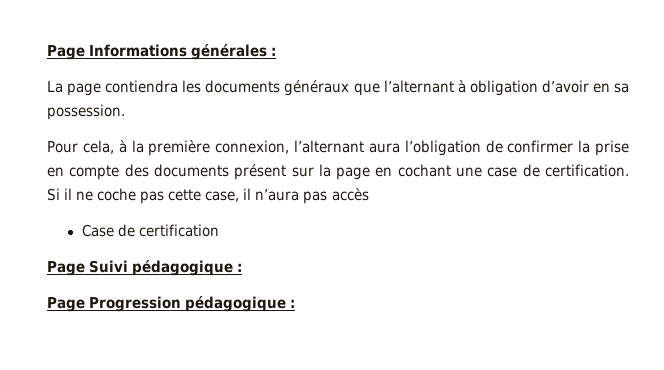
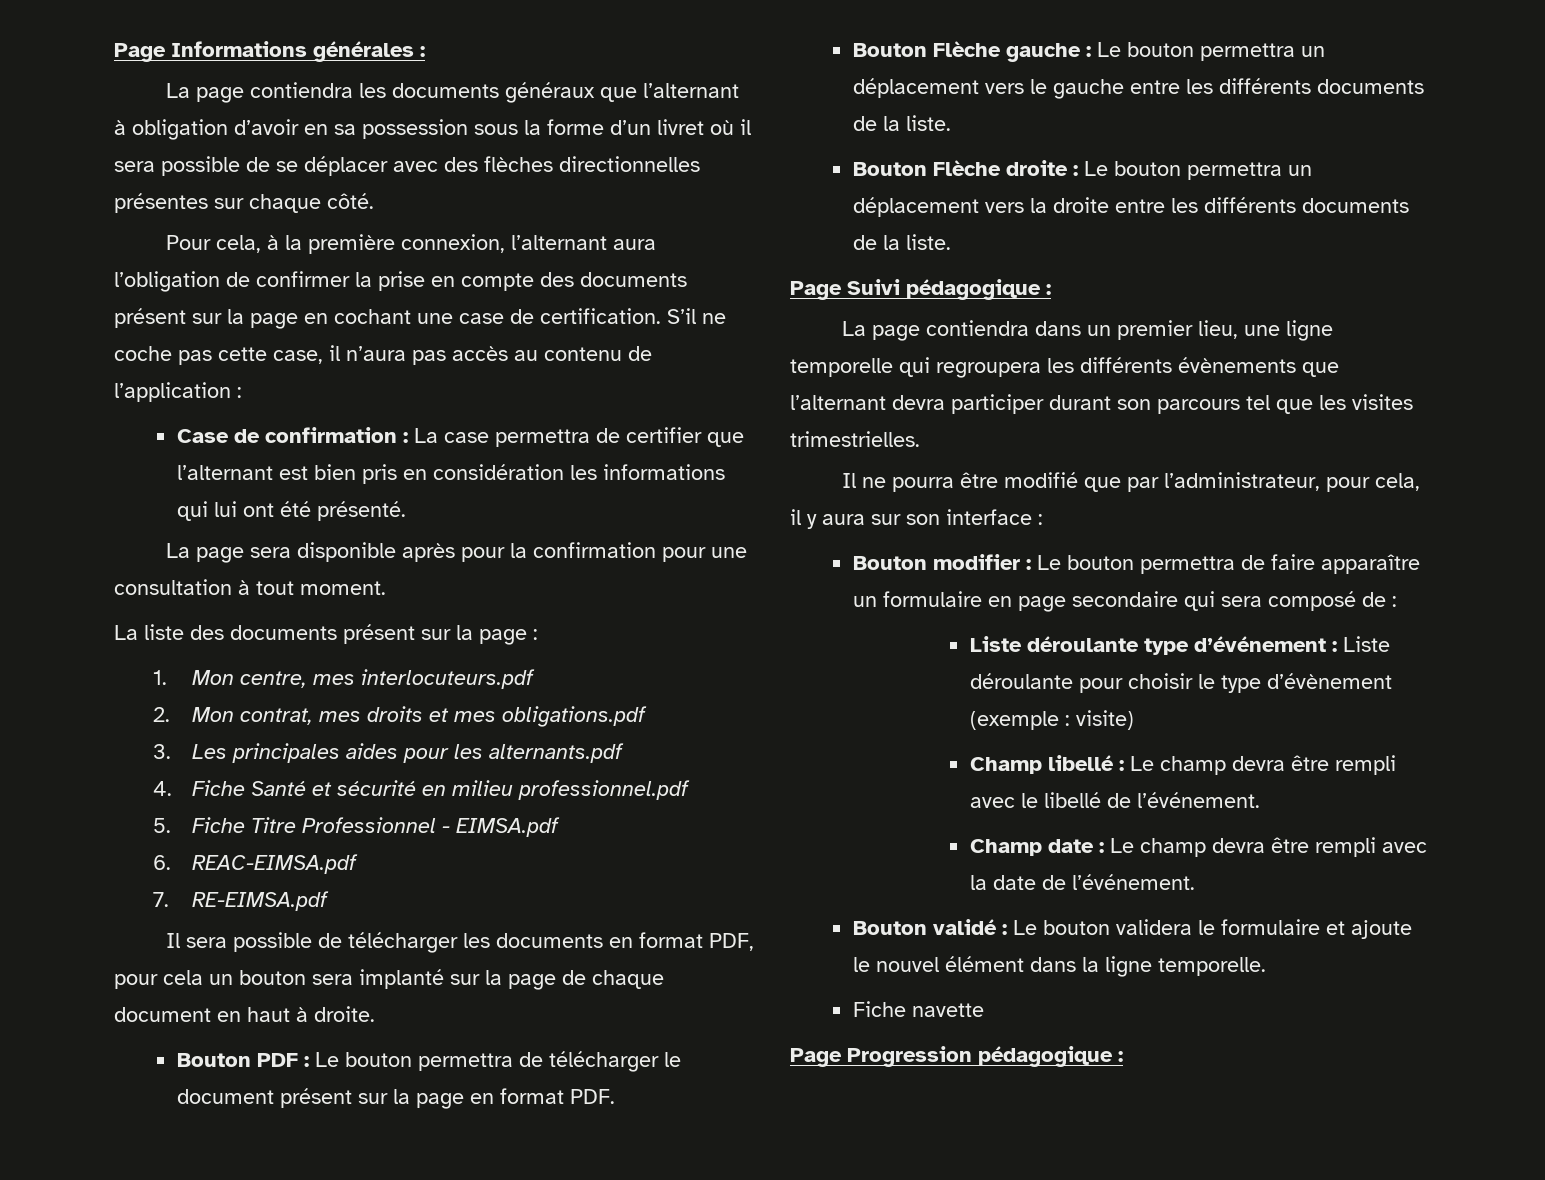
- La page contiendra les documents généraux que l’alternant à obligation d’avoir en sa possession.
+ La page contiendra les documents généraux que l’alternant à obligation d’avoir en sa possession sous la forme d’un livret où il sera possible de se déplacer avec des flèches directionnelles présentes sur chaque côté.
- Si il ne coche pas cette case, il n’aura pas accès
- Case de certification
+ S’il ne coche pas cette case, il n’aura pas accès au contenu de l’application :
+ Case de confirmation : La case permettra de certifier que l’alternant est bien pris en considération les informations qui lui ont été présenté.
+ La page sera disponible après pour la confirmation pour une consultation à tout moment.
+ La liste des documents présent sur la page :
+ 1. Mon centre, mes interlocuteurs.pdf
+ 2. Mon contrat, mes droits et mes obligations.pdf
+ 3. Les principales aides pour les alternants.pdf
+ 4. Fiche Santé et sécurité en milieu professionnel.pdf
+ 5. Fiche Titre Professionnel - EIMSA.pdf
+ 6. REAC-EIMSA.pdf
+ 7. RE-EIMSA.pdf
+ Il sera possible de télécharger les documents en format PDF, pour cela un bouton sera implanté sur la page de chaque document en haut à droite.
+ Bouton PDF : Le bouton permettra de télécharger le document présent sur la page en format PDF.
+ Bouton Flèche gauche : Le bouton permettra un déplacement vers le gauche entre les différents documents de la liste.
+ Bouton Flèche droite : Le bouton permettra un déplacement vers la droite entre les différents documents de la liste.
  Page Suivi pédagogique :
+ La page contiendra dans un premier lieu, une ligne temporelle qui regroupera les différents évènements que l’alternant devra participer durant son parcours tel que les visites trimestrielles.
+ Il ne pourra être modifié que par l’administrateur, pour cela, il y aura sur son interface :
+ Bouton modifier : Le bouton permettra de faire apparaître un formulaire en page secondaire qui sera composé de :
+ Liste déroulante type d’événement : Liste déroulante pour choisir le type d’évènement (exemple : visite)
+ Champ libellé : Le champ devra être rempli avec le libellé de l’événement.
+ Champ date : Le champ devra être rempli avec la date de l’événement.
+ Bouton validé : Le bouton validera le formulaire et ajoute le nouvel élément dans la ligne temporelle.
+ Fiche navette

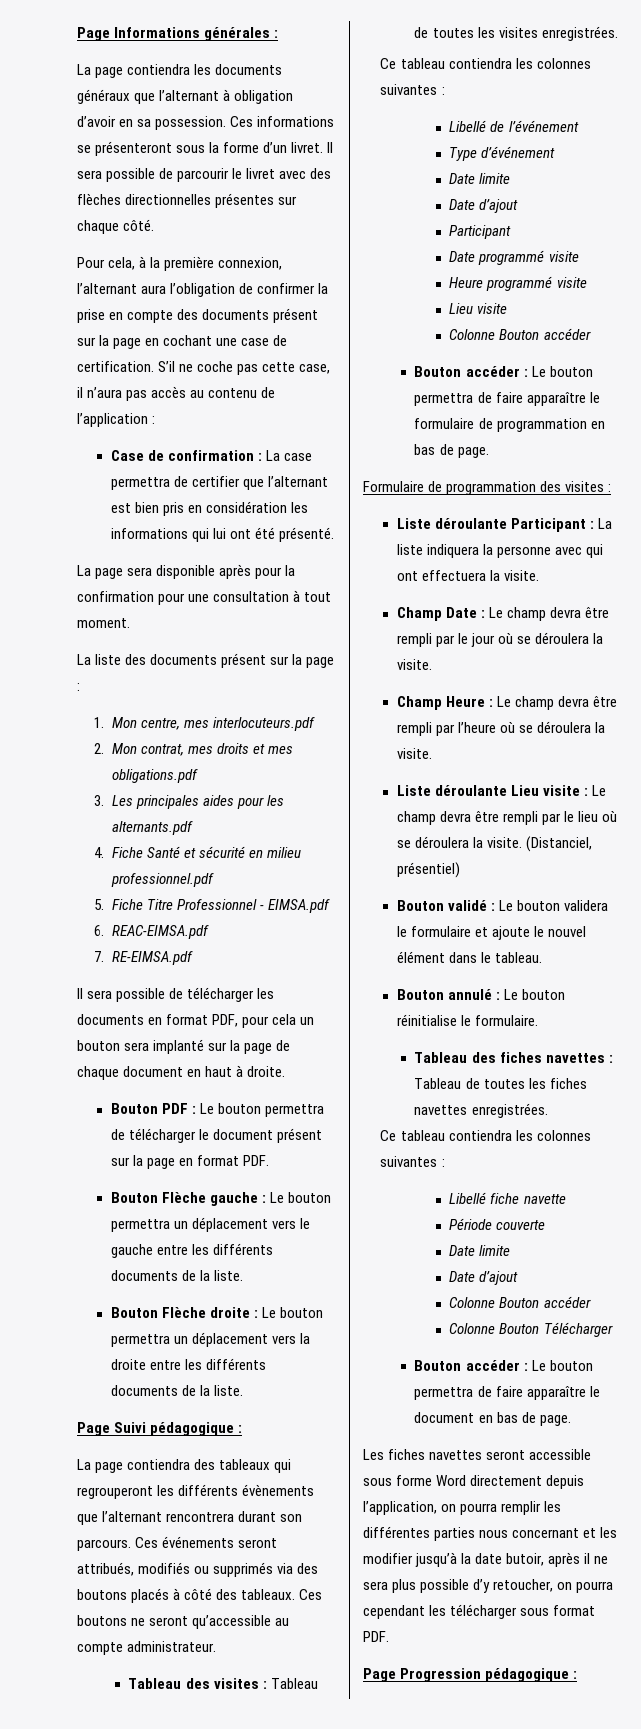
- La page contiendra les documents généraux que l’alternant à obligation d’avoir en sa possession sous la forme d’un livret où il sera possible de se déplacer avec des flèches directionnelles présentes sur chaque côté.
+ La page contiendra les documents généraux que l’alternant à obligation d’avoir en sa possession. Ces informations se présenteront sous la forme d’un livret. Il sera possible de parcourir le livret avec des flèches directionnelles présentes sur chaque côté.
- La page contiendra dans un premier lieu, une ligne temporelle qui regroupera les différents évènements que l’alternant devra participer durant son parcours tel que les visites trimestrielles.
- Il ne pourra être modifié que par l’administrateur, pour cela, il y aura sur son interface :
- Bouton modifier : Le bouton permettra de faire apparaître un formulaire en page secondaire qui sera composé de :
- Liste déroulante type d’événement : Liste déroulante pour choisir le type d’évènement (exemple : visite)
- Champ libellé : Le champ devra être rempli avec le libellé de l’événement.
- Champ date : Le champ devra être rempli avec la date de l’événement.
+ La page contiendra des tableaux qui regrouperont les différents évènements que l’alternant rencontrera durant son parcours. Ces événements seront attribués, modifiés ou supprimés via des boutons placés à côté des tableaux. Ces boutons ne seront qu’accessible au compte administrateur.
+ Tableau des visites : Tableau de toutes les visites enregistrées.
+ Ce tableau contiendra les colonnes suivantes :
+ Libellé de l’événement
+ Type d’événement
+ Date limite
+ Date d’ajout
+ Participant
+ Date programmé visite
+ Heure programmé visite
+ Lieu visite
+ Colonne Bouton accéder
+ Bouton accéder : Le bouton permettra de faire apparaître le formulaire de programmation en bas de page.
+ Formulaire de programmation des visites :
+ Liste déroulante Participant : La liste indiquera la personne avec qui ont effectuera la visite.
+ Champ Date : Le champ devra être rempli par le jour où se déroulera la visite.
+ Champ Heure : Le champ devra être rempli par l’heure où se déroulera la visite.
+ Liste déroulante Lieu visite : Le champ devra être rempli par le lieu où se déroulera la visite. (Distanciel, présentiel)
- Bouton validé : Le bouton validera le formulaire et ajoute le nouvel élément dans la ligne temporelle.
- Fiche navette
+ Bouton validé : Le bouton validera le formulaire et ajoute le nouvel élément dans le tableau.
+ Bouton annulé : Le bouton réinitialise le formulaire.
+ Tableau des fiches navettes : Tableau de toutes les fiches navettes enregistrées.
+ Ce tableau contiendra les colonnes suivantes :
+ Libellé fiche navette
+ Période couverte
+ Date limite
+ Date d’ajout
+ Colonne Bouton accéder
+ Colonne Bouton Télécharger
+ Bouton accéder : Le bouton permettra de faire apparaître le document en bas de page.
+ Les fiches navettes seront accessible sous forme Word directement depuis l’application, on pourra remplir les différentes parties nous concernant et les modifier jusqu’à la date butoir, après il ne sera plus possible d’y retoucher, on pourra cependant les télécharger sous format PDF.

